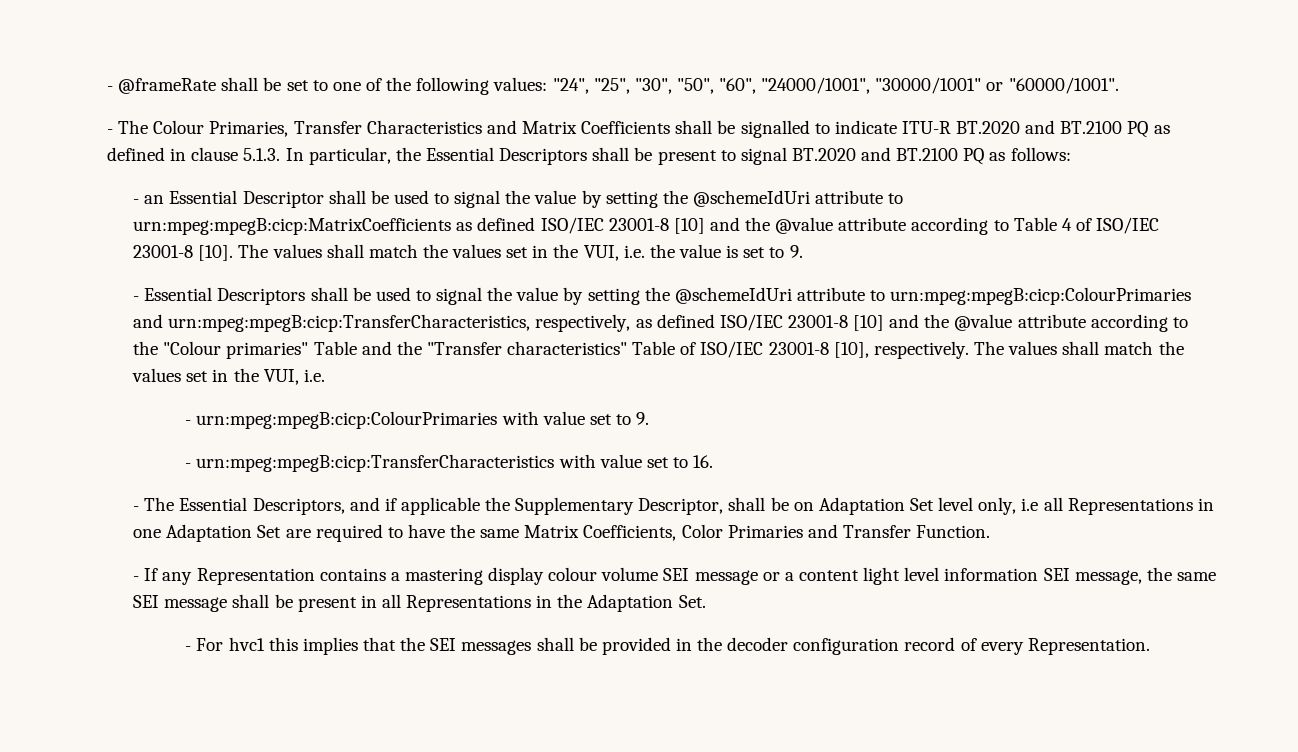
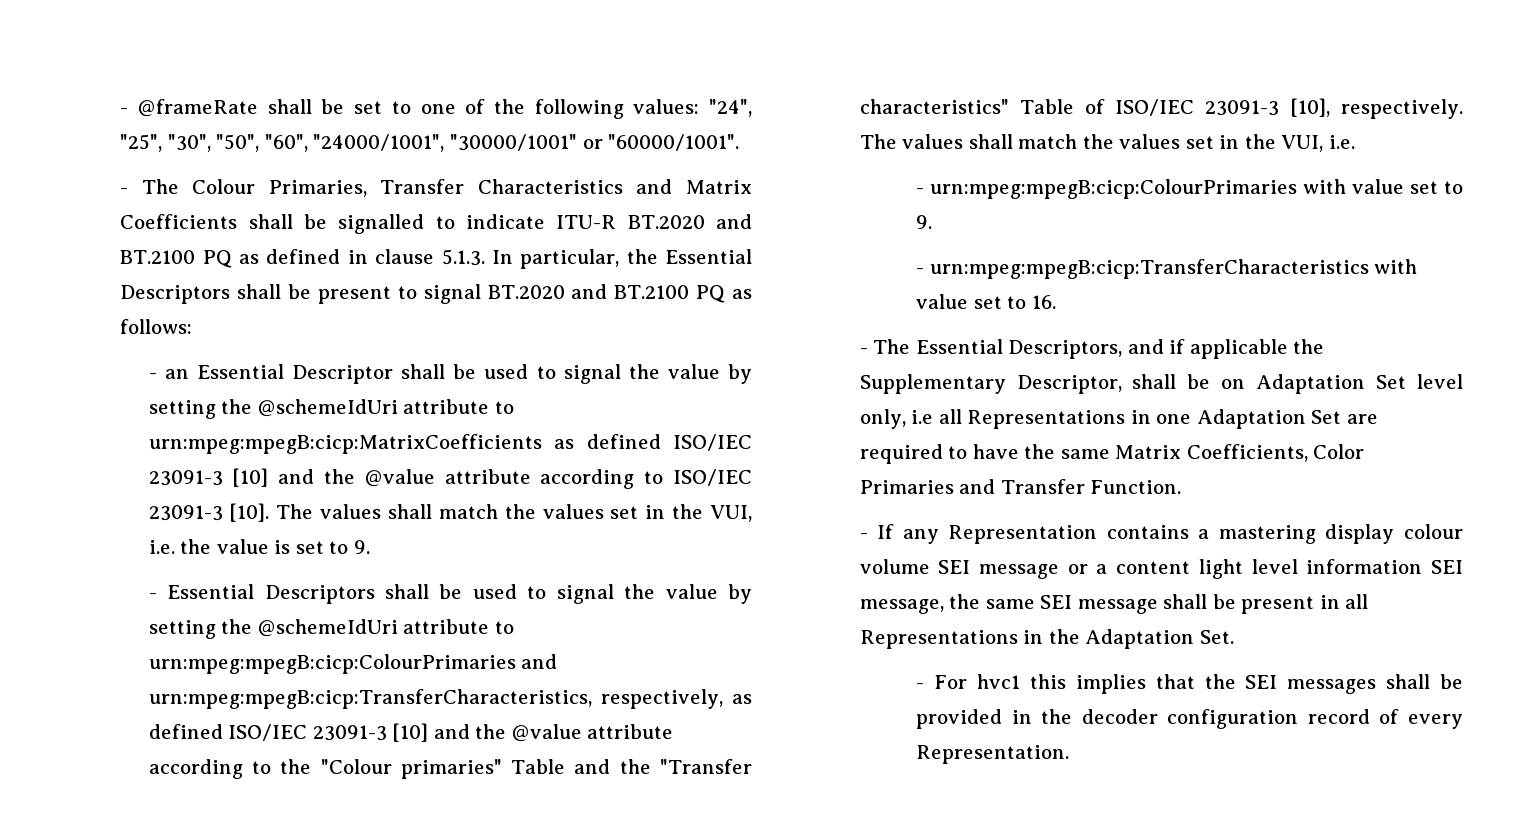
- - an Essential Descriptor shall be used to signal the value by setting the @schemeIdUri attribute to urn:mpeg:mpegB:cicp:MatrixCoefficients as defined ISO/IEC 23001-8 [10] and the @value attribute according to Table 4 of ISO/IEC 23001-8 [10].
+ - an Essential Descriptor shall be used to signal the value by setting the @schemeIdUri attribute to urn:mpeg:mpegB:cicp:MatrixCoefficients as defined ISO/IEC 23091-3 [10] and the @value attribute according to ISO/IEC 23091-3 [10].
- - Essential Descriptors shall be used to signal the value by setting the @schemeIdUri attribute to urn:mpeg:mpegB:cicp:ColourPrimaries and urn:mpeg:mpegB:cicp:TransferCharacteristics, respectively, as defined ISO/IEC 23001-8 [10] and the @value attribute according to the "Colour primaries" Table and the "Transfer characteristics" Table of ISO/IEC 23001-8 [10], respectively.
+ - Essential Descriptors shall be used to signal the value by setting the @schemeIdUri attribute to urn:mpeg:mpegB:cicp:ColourPrimaries and urn:mpeg:mpegB:cicp:TransferCharacteristics, respectively, as defined ISO/IEC 23091-3 [10] and the @value attribute according to the "Colour primaries" Table and the "Transfer characteristics" Table of ISO/IEC 23091-3 [10], respectively.

